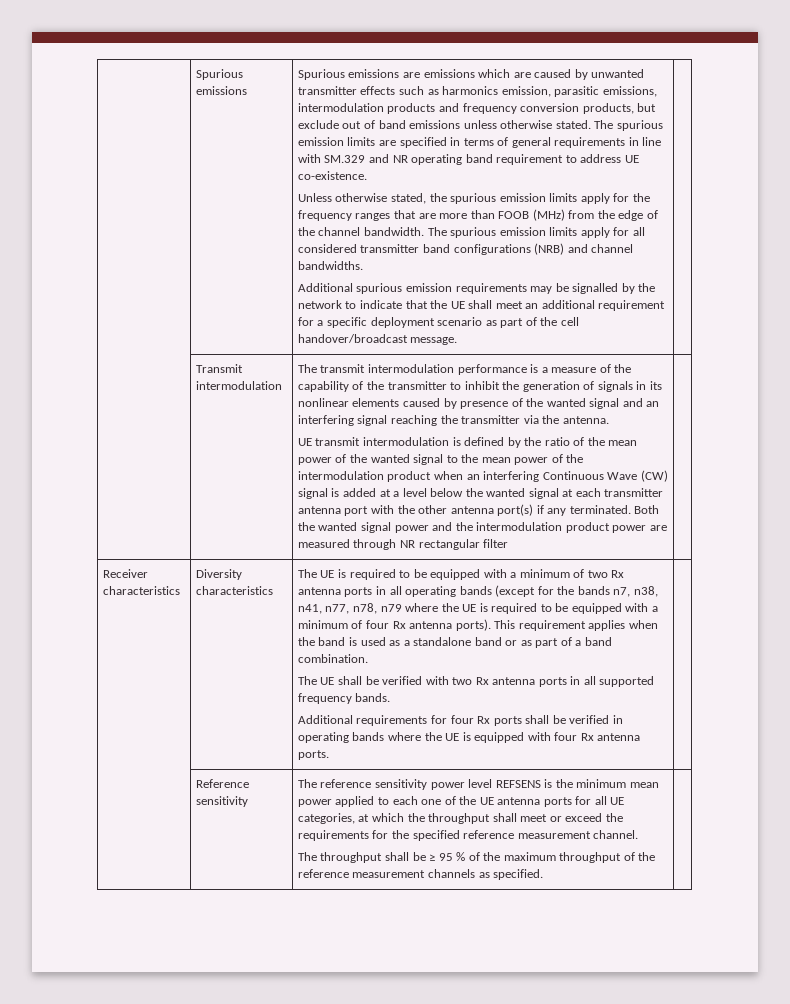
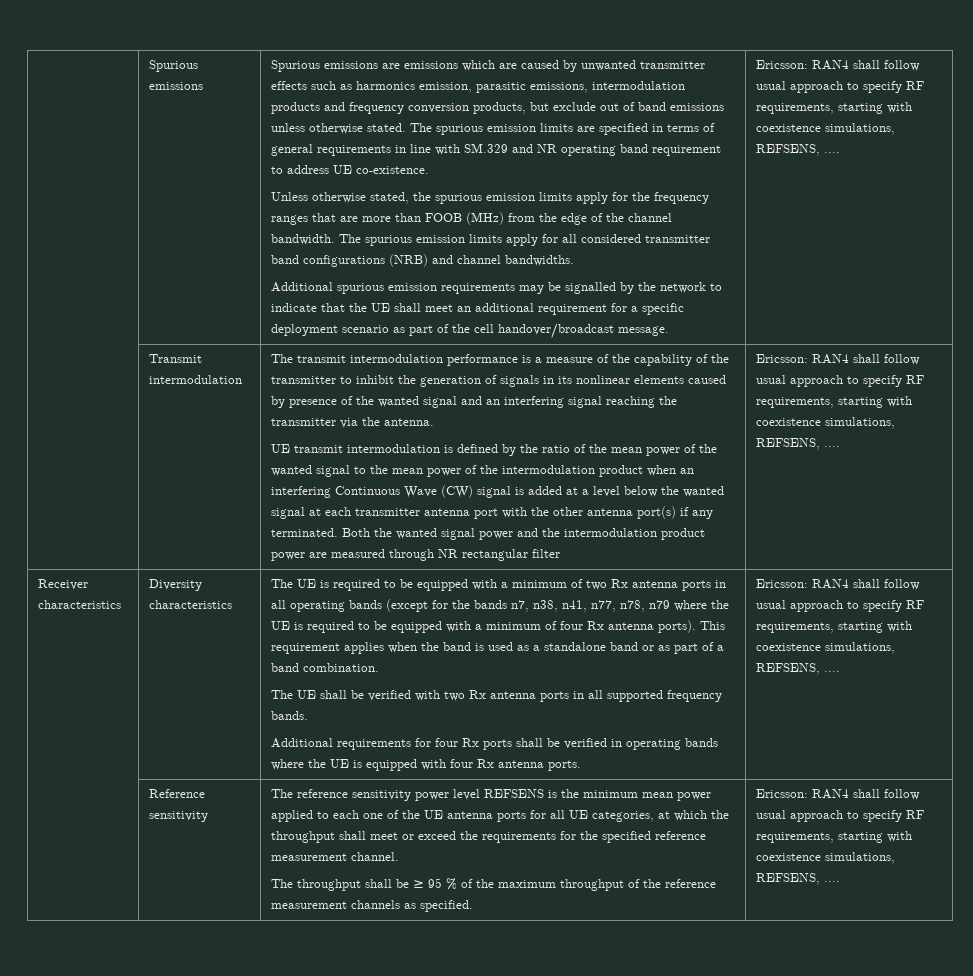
- Additional spurious emission requirements may be signalled by the network to indicate that the UE shall meet an additional requirement for a specific deployment scenario as part of the cell handover/broadcast message.
+ Additional spurious emission requirements may be signalled by the network to indicate that the UE shall meet an additional requirement for a specific deployment scenario as part of the cell handover/broadcast message. | Ericsson: RAN4 shall follow usual approach to specify RF requirements, starting with coexistence simulations, REFSENS, ....
- Both the wanted signal power and the intermodulation product power are measured through NR rectangular filter
+ Both the wanted signal power and the intermodulation product power are measured through NR rectangular filter | Ericsson: RAN4 shall follow usual approach to specify RF requirements, starting with coexistence simulations, REFSENS, ....
- Additional requirements for four Rx ports shall be verified in operating bands where the UE is equipped with four Rx antenna ports.
+ Additional requirements for four Rx ports shall be verified in operating bands where the UE is equipped with four Rx antenna ports. | Ericsson: RAN4 shall follow usual approach to specify RF requirements, starting with coexistence simulations, REFSENS, ....
- The throughput shall be ≥ 95 % of the maximum throughput of the reference measurement channels as specified.
+ The throughput shall be ≥ 95 % of the maximum throughput of the reference measurement channels as specified. | Ericsson: RAN4 shall follow usual approach to specify RF requirements, starting with coexistence simulations, REFSENS, ....

